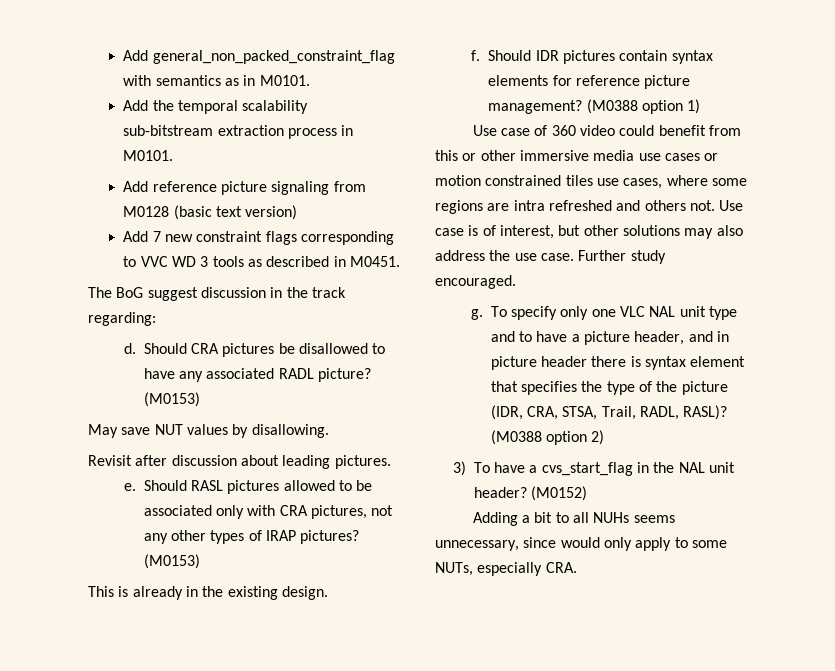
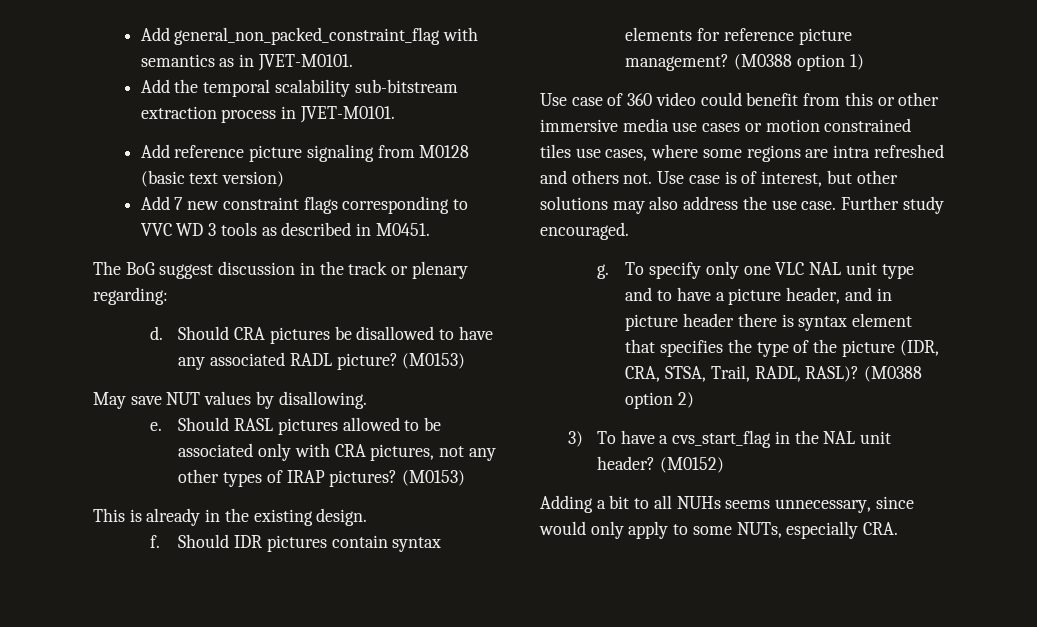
- Add general_non_packed_constraint_flag with semantics as in M0101.
+ Add general_non_packed_constraint_flag with semantics as in JVET-M0101.
- Add the temporal scalability sub-bitstream extraction process in M0101.
+ Add the temporal scalability sub-bitstream extraction process in JVET-M0101.
- The BoG suggest discussion in the track regarding:
+ The BoG suggest discussion in the track or plenary regarding:
- Revisit after discussion about leading pictures.

